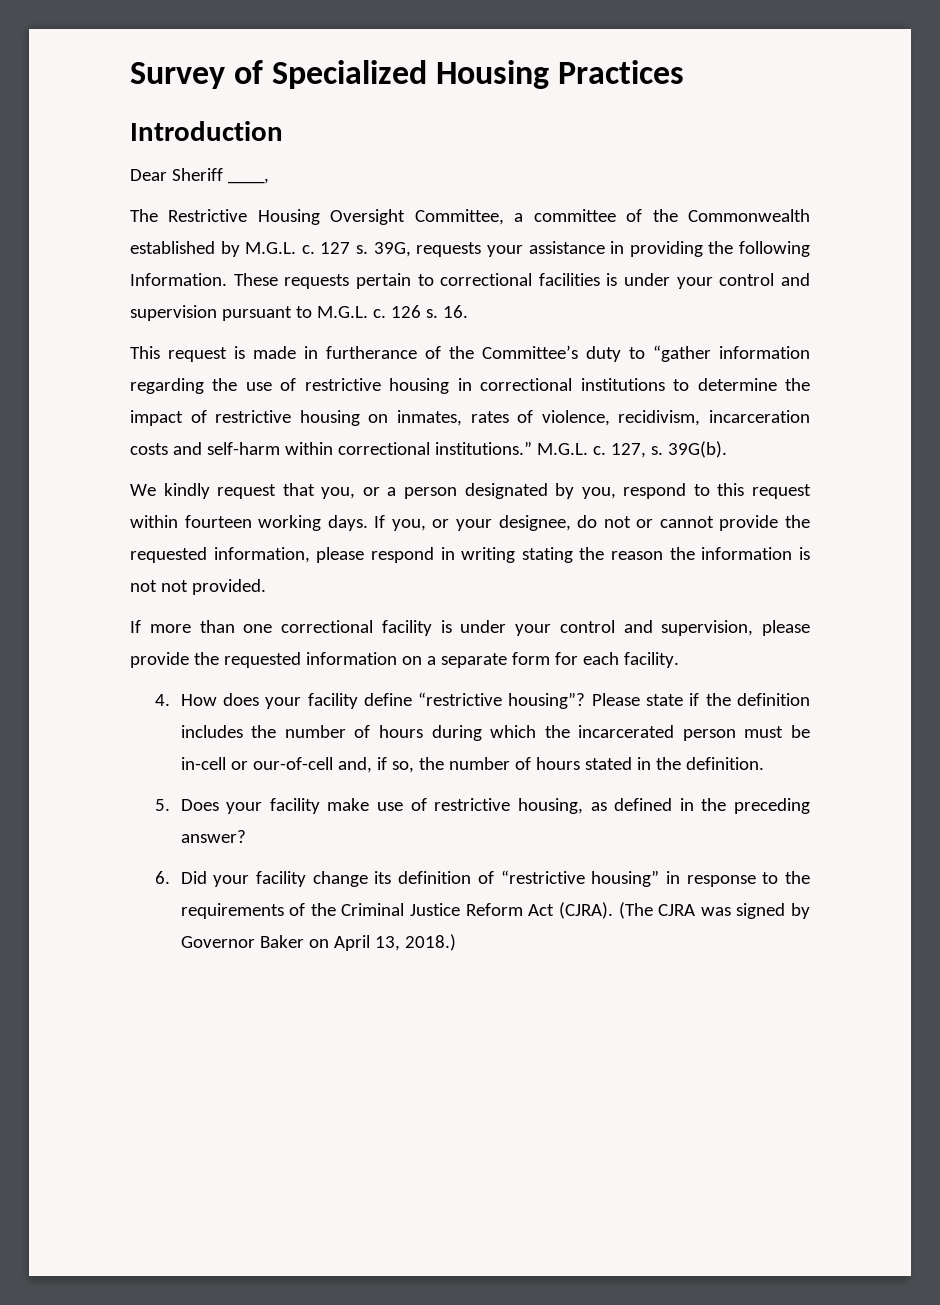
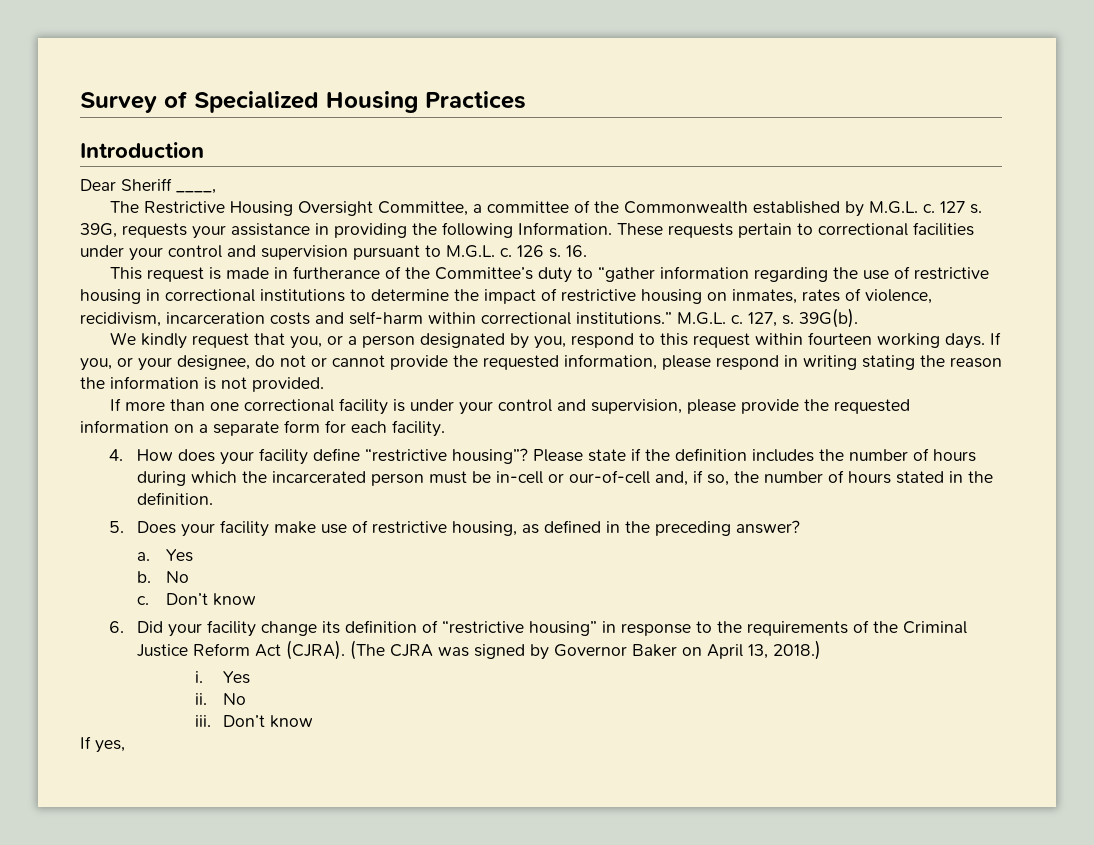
- These requests pertain to correctional facilities is under your control and supervision pursuant to M.G.L. c.
+ These requests pertain to correctional facilities under your control and supervision pursuant to M.G.L. c.
- If you, or your designee, do not or cannot provide the requested information, please respond in writing stating the reason the information is not not provided.
+ If you, or your designee, do not or cannot provide the requested information, please respond in writing stating the reason the information is not provided.
+ a. Yes
+ b. No
+ c. Don’t know
+ i. Yes
+ ii. No
+ iii. Don’t know
+ If yes,

